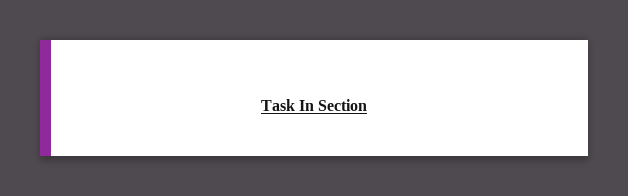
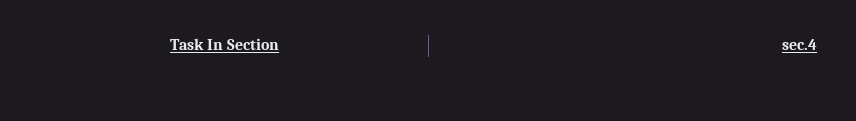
+ sec.4

